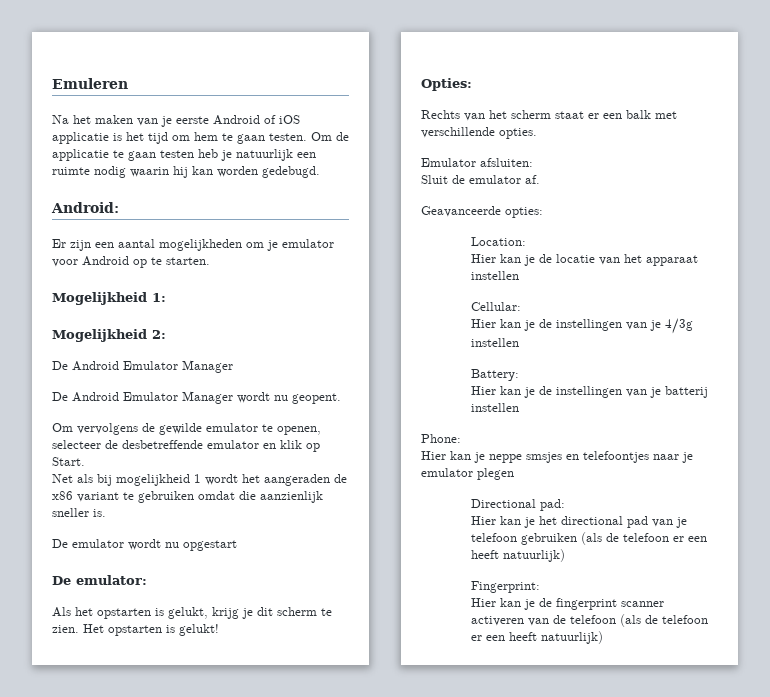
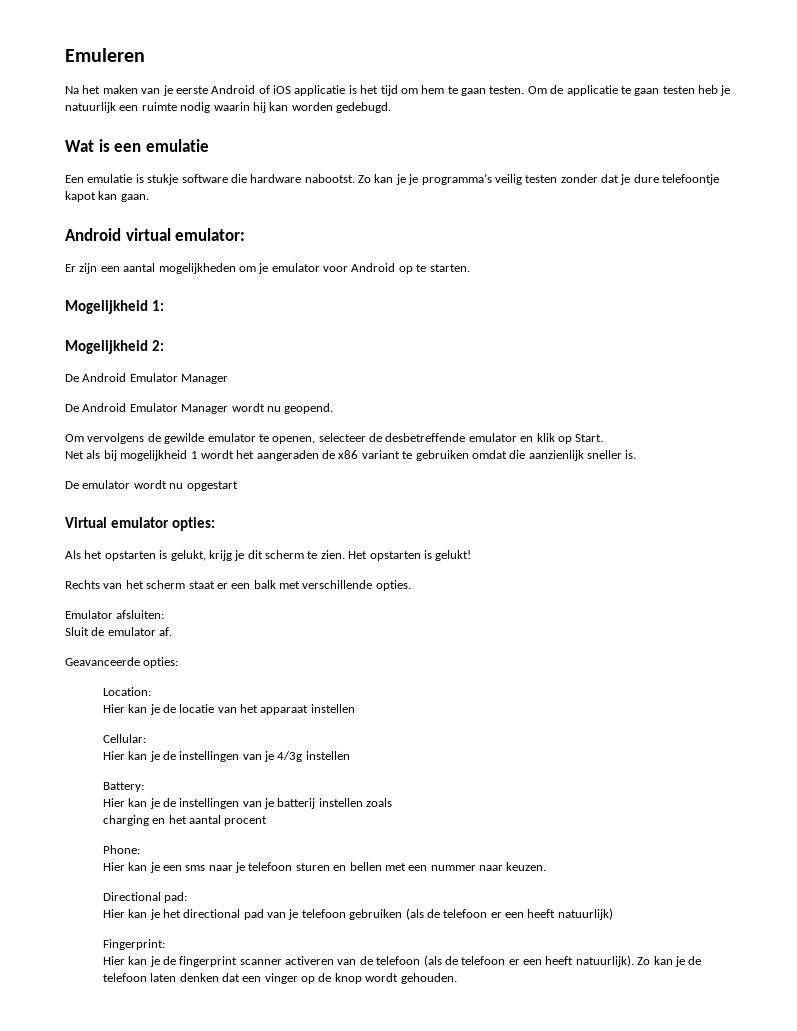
- Android:
+ Wat is een emulatie
+ Een emulatie is stukje software die hardware nabootst. Zo kan je je programma’s veilig testen zonder dat je dure telefoontje kapot kan gaan.
+ Android virtual emulator:
- De Android Emulator Manager wordt nu geopent.
+ De Android Emulator Manager wordt nu geopend.
- De emulator:
+ Virtual emulator opties:
- Opties:
- Hier kan je de instellingen van je batterij instellen
+ Hier kan je de instellingen van je batterij instellen zoals
+ charging en het aantal procent
  Phone:
- Hier kan je neppe smsjes en telefoontjes naar je emulator plegen
+ Hier kan je een sms naar je telefoon sturen en bellen met een nummer naar keuzen.
- Hier kan je de fingerprint scanner activeren van de telefoon (als de telefoon er een heeft natuurlijk)
+ Hier kan je de fingerprint scanner activeren van de telefoon (als de telefoon er een heeft natuurlijk). Zo kan je de telefoon laten denken dat een vinger op de knop wordt gehouden.

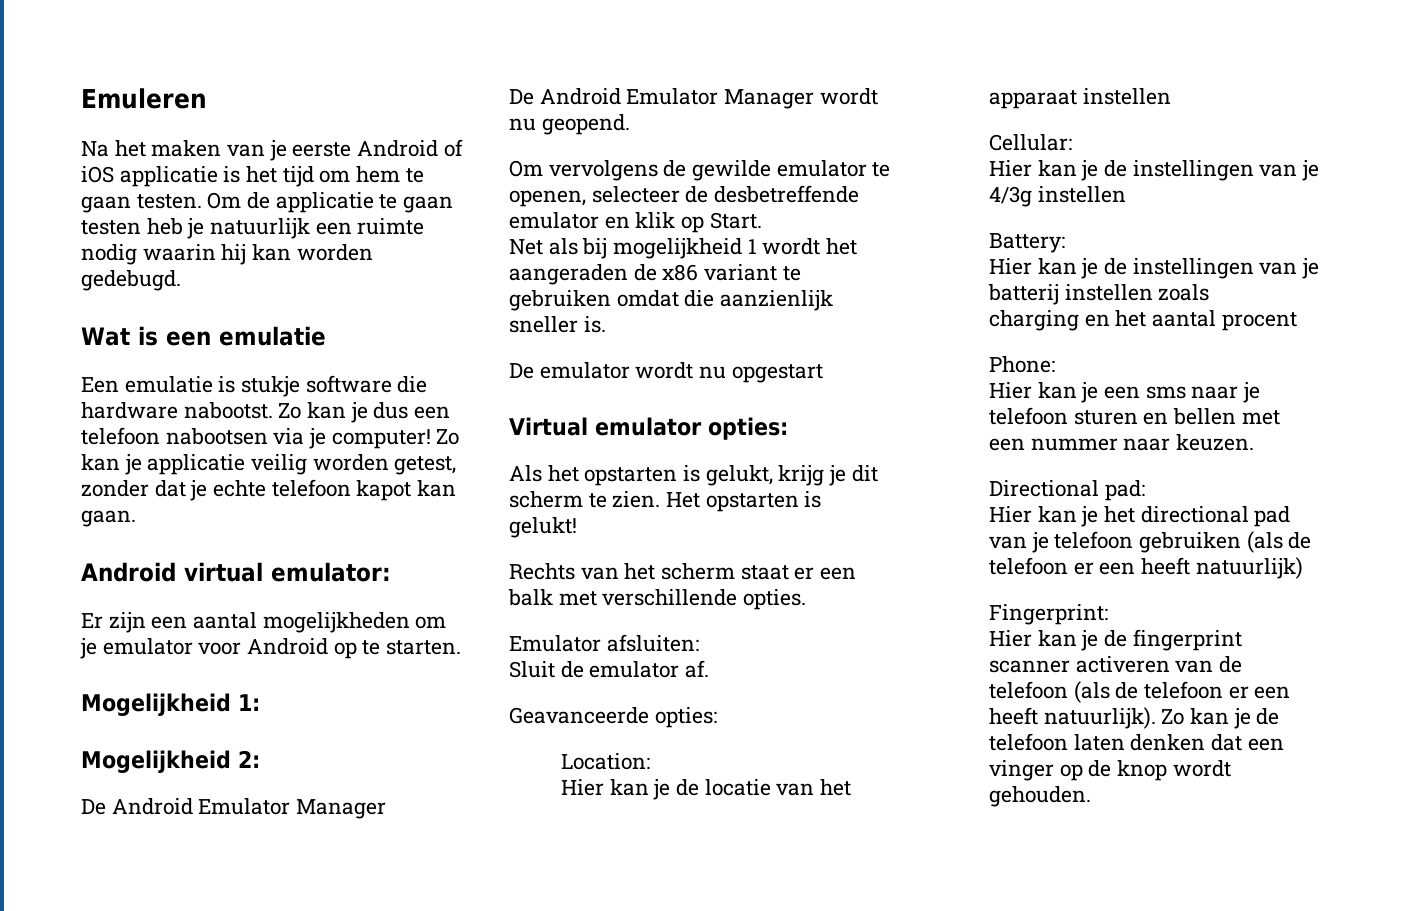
- Zo kan je je programma’s veilig testen zonder dat je dure telefoontje kapot kan gaan.
+ Zo kan je dus een telefoon nabootsen via je computer! Zo kan je applicatie veilig worden getest, zonder dat je echte telefoon kapot kan gaan.

